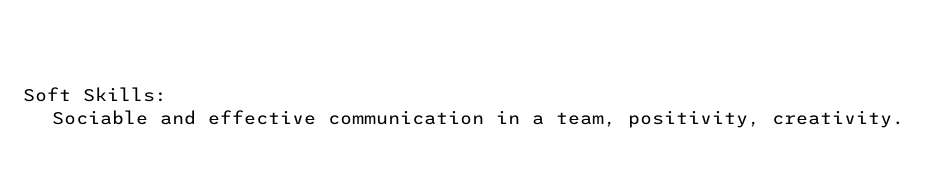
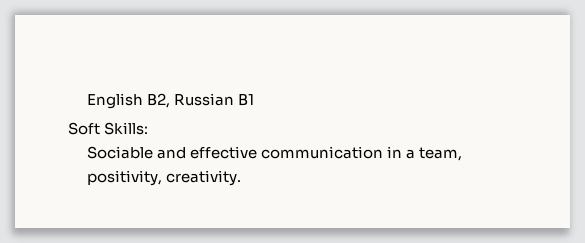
+ English B2, Russian B1

